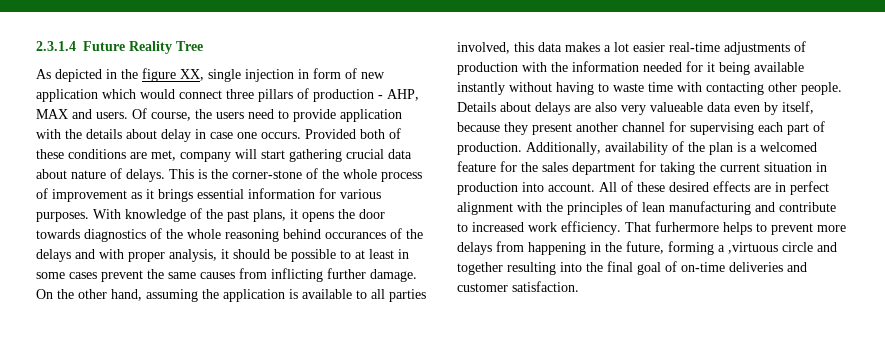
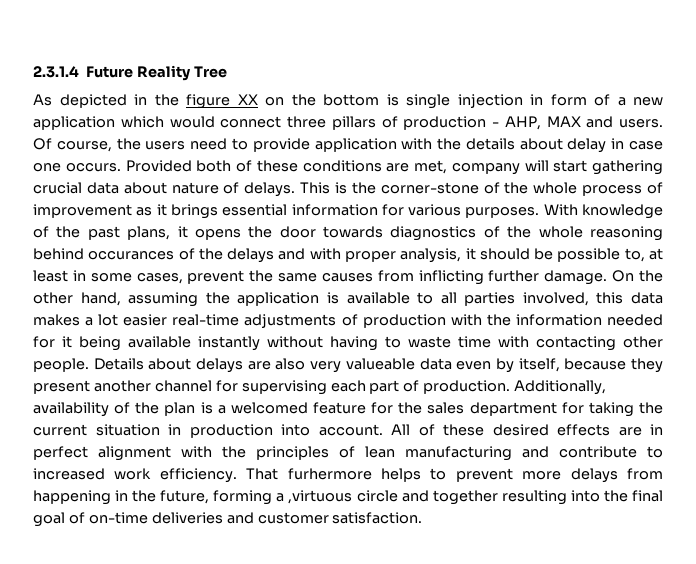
- As depicted in the figure XX, single injection in form of new application which would connect three pillars of production - AHP, MAX and users.
+ As depicted in the figure XX on the bottom is single injection in form of a new application which would connect three pillars of production - AHP, MAX and users.
- With knowledge of the past plans, it opens the door towards diagnostics of the whole reasoning behind occurances of the delays and with proper analysis, it should be possible to at least in some cases prevent the same causes from inflicting further damage.
+ With knowledge of the past plans, it opens the door towards diagnostics of the whole reasoning behind occurances of the delays and with proper analysis, it should be possible to, at least in some cases, prevent the same causes from inflicting further damage.

